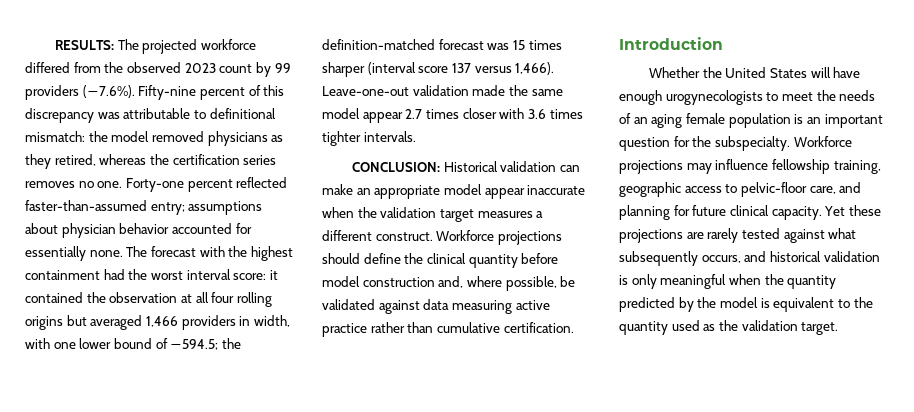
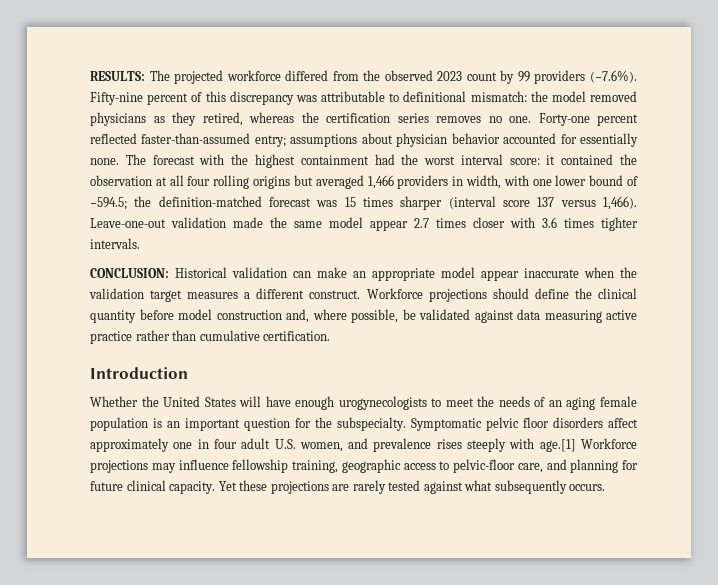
- Workforce projections may influence fellowship training, geographic access to pelvic-floor care, and planning for future clinical capacity.
+ Symptomatic pelvic floor disorders affect approximately one in four adult U.S. women, and prevalence rises steeply with age.[1] Workforce projections may influence fellowship training, geographic access to pelvic-floor care, and planning for future clinical capacity.
- Yet these projections are rarely tested against what subsequently occurs, and historical validation is only meaningful when the quantity predicted by the model is equivalent to the quantity used as the validation target.
+ Yet these projections are rarely tested against what subsequently occurs.

